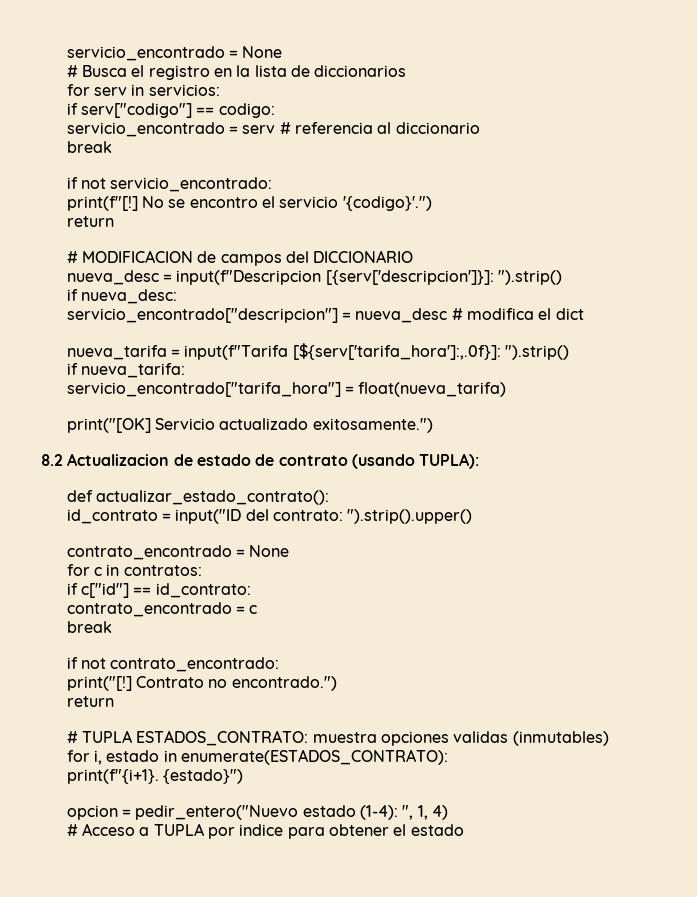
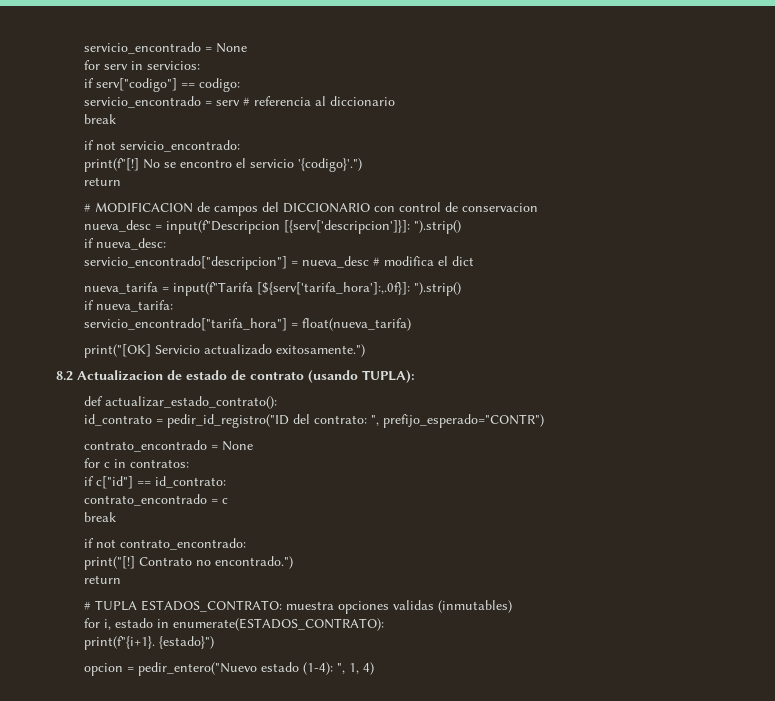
- # Busca el registro en la lista de diccionarios
- # MODIFICACION de campos del DICCIONARIO
+ # MODIFICACION de campos del DICCIONARIO con control de conservacion
- id_contrato = input("ID del contrato: ").strip().upper()
+ id_contrato = pedir_id_registro("ID del contrato: ", prefijo_esperado="CONTR")
- # Acceso a TUPLA por indice para obtener el estado

